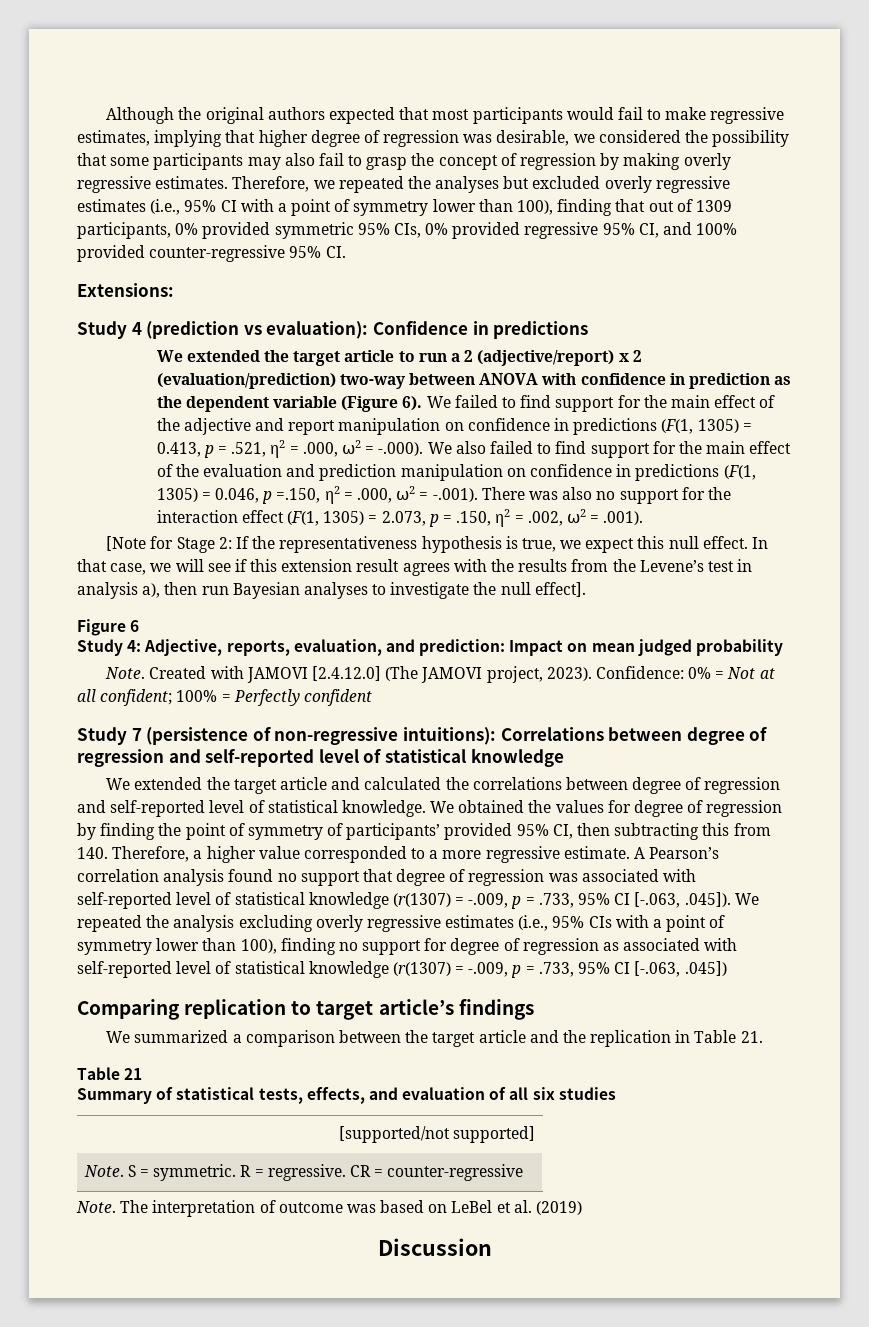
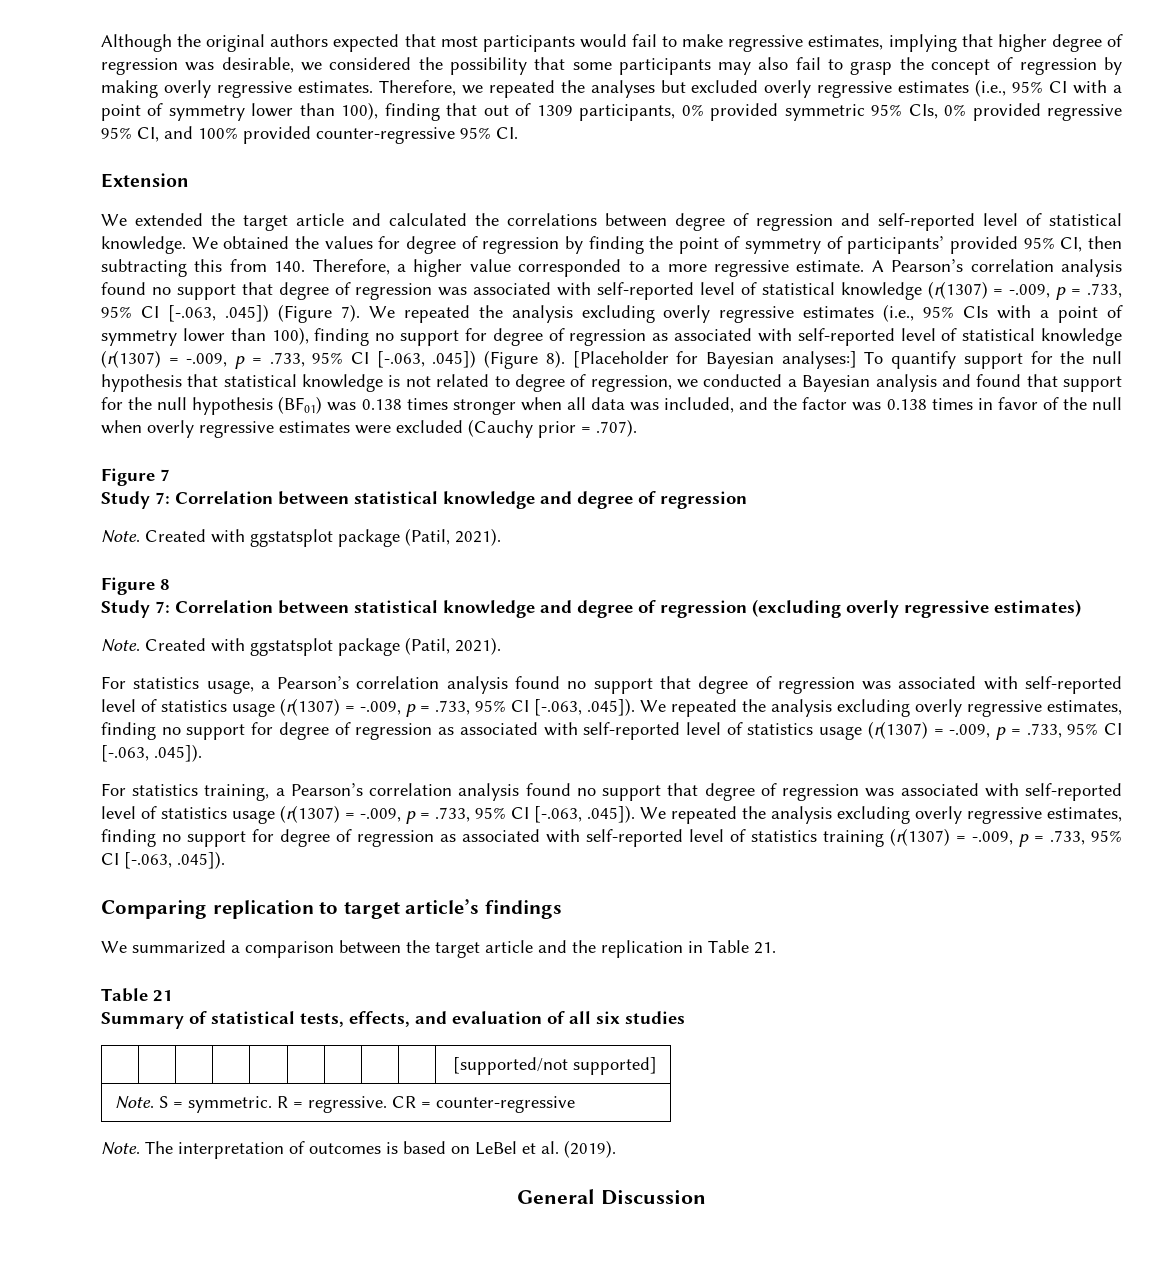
- Extensions:
- Study 4 (prediction vs evaluation): Confidence in predictions
- We extended the target article to run a 2 (adjective/report) x 2 (evaluation/prediction) two-way between ANOVA with confidence in prediction as the dependent variable (Figure 6). We failed to find support for the main effect of the adjective and report manipulation on confidence in predictions (F(1, 1305) = 0.413, p = .521, η2 = .000, ⍵2 = -.000). We also failed to find support for the main effect of the evaluation and prediction manipulation on confidence in predictions (F(1, 1305) = 0.046, p =.150, η2 = .000, ⍵2 = -.001). There was also no support for the interaction effect (F(1, 1305) = 2.073, p = .150, η2 = .002, ⍵2 = .001).
- [Note for Stage 2: If the representativeness hypothesis is true, we expect this null effect. In that case, we will see if this extension result agrees with the results from the Levene’s test in analysis a), then run Bayesian analyses to investigate the null effect].
- Figure 6
- Study 4: Adjective, reports, evaluation, and prediction: Impact on mean judged probability
- Note. Created with JAMOVI [2.4.12.0] (The JAMOVI project, 2023). Confidence: 0% = Not at all confident; 100% = Perfectly confident
- Study 7 (persistence of non-regressive intuitions): Correlations between degree of regression and self-reported level of statistical knowledge
+ Extension
- A Pearson’s correlation analysis found no support that degree of regression was associated with self-reported level of statistical knowledge (r(1307) = -.009, p = .733, 95% CI [-.063, .045]). We repeated the analysis excluding overly regressive estimates (i.e., 95% CIs with a point of symmetry lower than 100), finding no support for degree of regression as associated with self-reported level of statistical knowledge (r(1307) = -.009, p = .733, 95% CI [-.063, .045])
+ A Pearson’s correlation analysis found no support that degree of regression was associated with self-reported level of statistical knowledge (r(1307) = -.009, p = .733, 95% CI [-.063, .045]) (Figure 7). We repeated the analysis excluding overly regressive estimates (i.e., 95% CIs with a point of symmetry lower than 100), finding no support for degree of regression as associated with self-reported level of statistical knowledge (r(1307) = -.009, p = .733, 95% CI [-.063, .045]) (Figure 8). [Placeholder for Bayesian analyses:] To quantify support for the null hypothesis that statistical knowledge is not related to degree of regression, we conducted a Bayesian analysis and found that support for the null hypothesis (BF01) was 0.138 times stronger when all data was included, and the factor was 0.138 times in favor of the null when overly regressive estimates were excluded (Cauchy prior = .707).
+ Figure 7
+ Study 7: Correlation between statistical knowledge and degree of regression
+ Note. Created with ggstatsplot package (Patil, 2021).
+ Figure 8
+ Study 7: Correlation between statistical knowledge and degree of regression (excluding overly regressive estimates)
+ Note. Created with ggstatsplot package (Patil, 2021).
+ For statistics usage, a Pearson’s correlation analysis found no support that degree of regression was associated with self-reported level of statistics usage (r(1307) = -.009, p = .733, 95% CI [-.063, .045]). We repeated the analysis excluding overly regressive estimates, finding no support for degree of regression as associated with self-reported level of statistics usage (r(1307) = -.009, p = .733, 95% CI [-.063, .045]).
+ For statistics training, a Pearson’s correlation analysis found no support that degree of regression was associated with self-reported level of statistics usage (r(1307) = -.009, p = .733, 95% CI [-.063, .045]). We repeated the analysis excluding overly regressive estimates, finding no support for degree of regression as associated with self-reported level of statistics training (r(1307) = -.009, p = .733, 95% CI [-.063, .045]).
- The interpretation of outcome was based on LeBel et al. (2019)
- Discussion
+ The interpretation of outcomes is based on LeBel et al. (2019).
+ General Discussion

